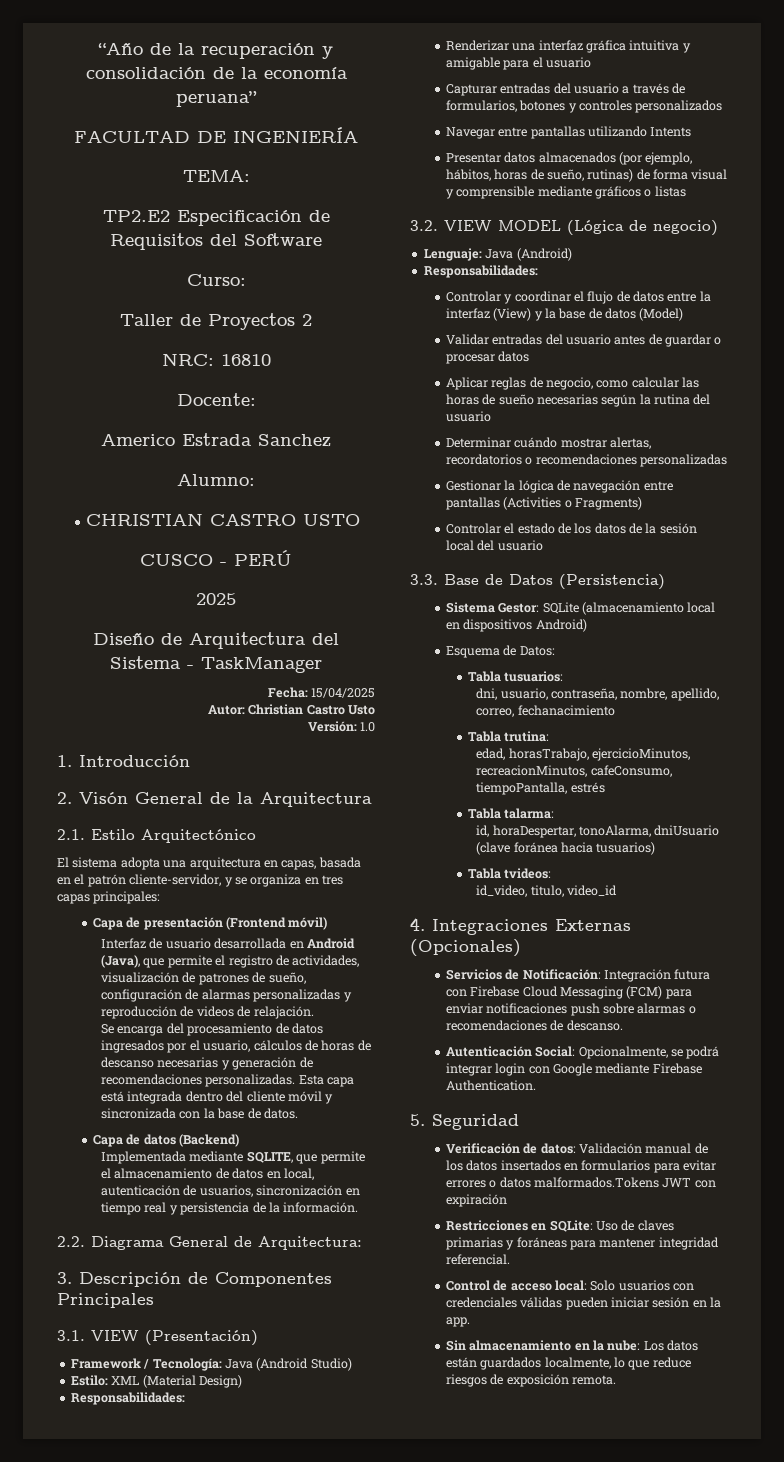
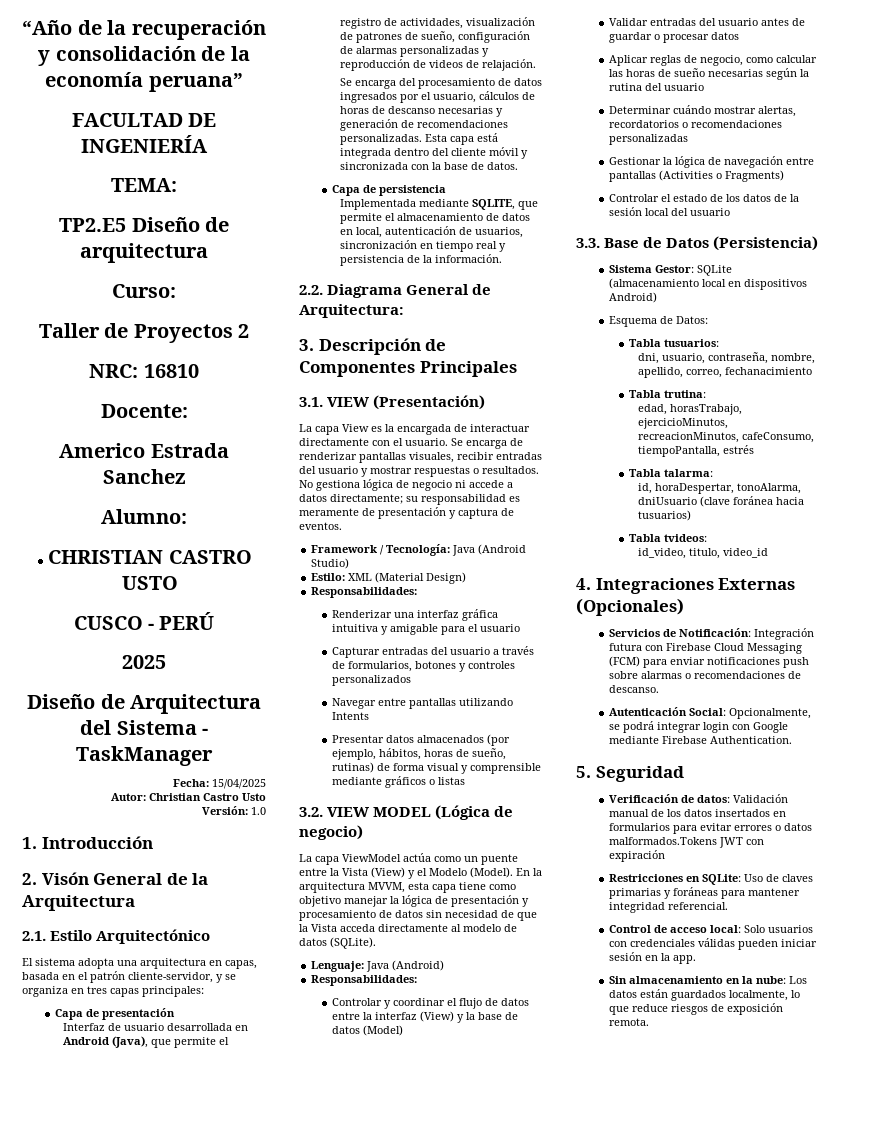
- TP2.E2 Especificación de Requisitos del Software
+ TP2.E5 Diseño de arquitectura
- Capa de presentación (Frontend móvil)
+ Capa de presentación
- Capa de datos (Backend)
+ Capa de persistencia
+ La capa View es la encargada de interactuar directamente con el usuario. Se encarga de renderizar pantallas visuales, recibir entradas del usuario y mostrar respuestas o resultados. No gestiona lógica de negocio ni accede a datos directamente; su responsabilidad es meramente de presentación y captura de eventos.
+ La capa ViewModel actúa como un puente entre la Vista (View) y el Modelo (Model). En la arquitectura MVVM, esta capa tiene como objetivo manejar la lógica de presentación y procesamiento de datos sin necesidad de que la Vista acceda directamente al modelo de datos (SQLite).

